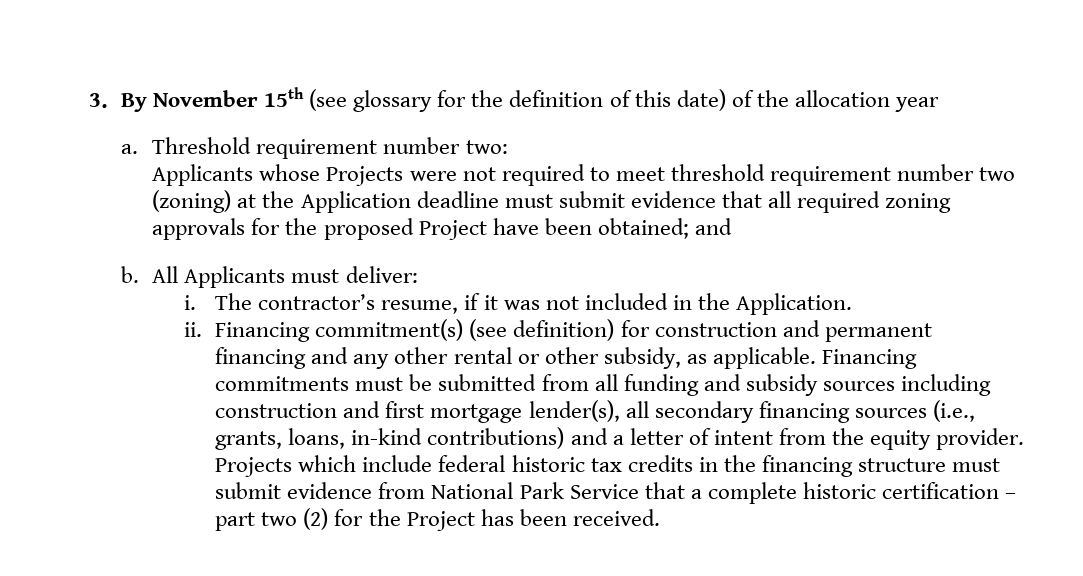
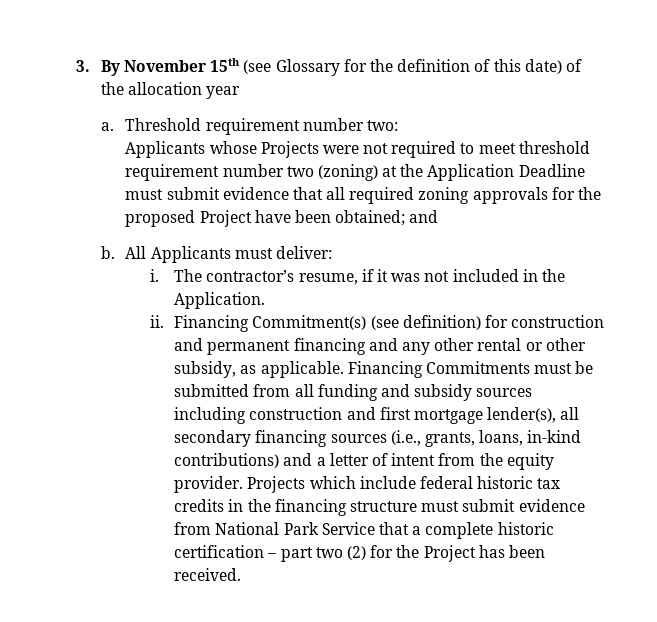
- 3. By November 15th (see glossary for the definition of this date) of the allocation year
+ 3. By November 15th (see Glossary for the definition of this date) of the allocation year
- Applicants whose Projects were not required to meet threshold requirement number two (zoning) at the Application deadline must submit evidence that all required zoning approvals for the proposed Project have been obtained; and
+ Applicants whose Projects were not required to meet threshold requirement number two (zoning) at the Application Deadline must submit evidence that all required zoning approvals for the proposed Project have been obtained; and
- Financing commitment(s) (see definition) for construction and permanent financing and any other rental or other subsidy, as applicable.
+ Financing Commitment(s) (see definition) for construction and permanent financing and any other rental or other subsidy, as applicable.
- Financing commitments must be submitted from all funding and subsidy sources including construction and first mortgage lender(s), all secondary financing sources (i.e., grants, loans, in-kind contributions) and a letter of intent from the equity provider.
+ Financing Commitments must be submitted from all funding and subsidy sources including construction and first mortgage lender(s), all secondary financing sources (i.e., grants, loans, in-kind contributions) and a letter of intent from the equity provider.

